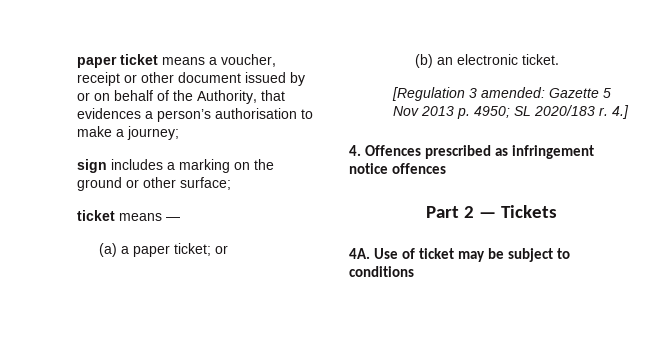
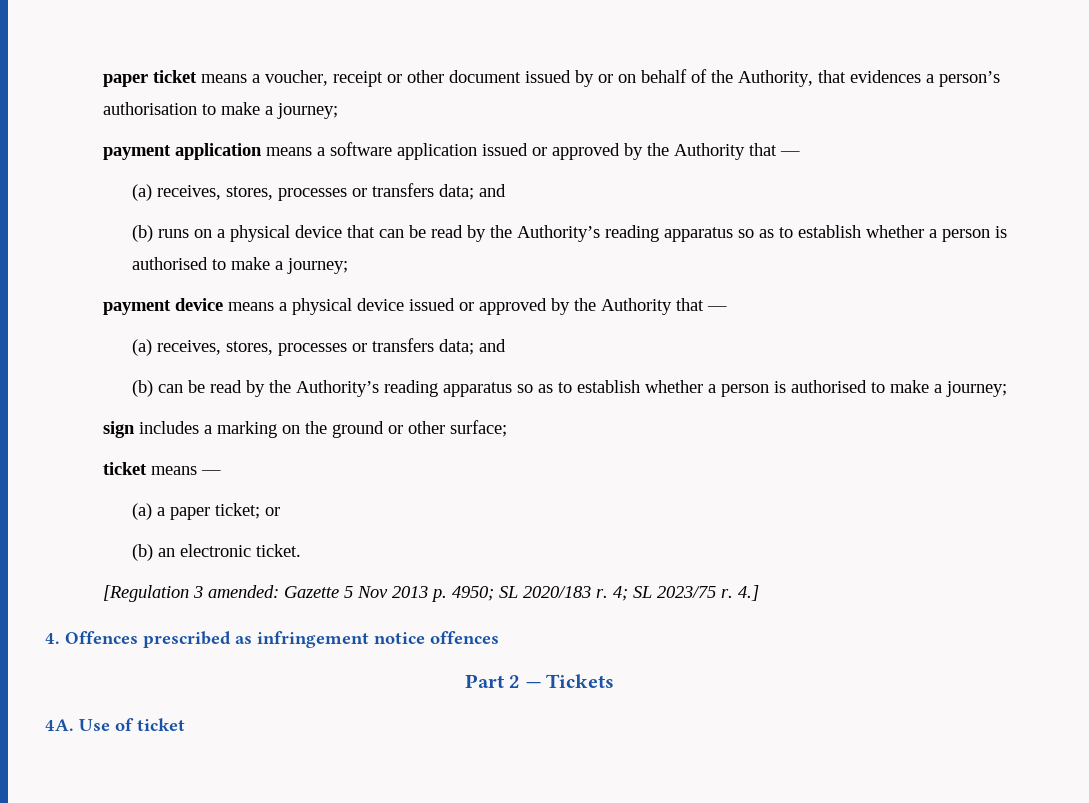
+ payment application means a software application issued or approved by the Authority that —
+ (a) receives, stores, processes or transfers data; and
+ (b) runs on a physical device that can be read by the Authority’s reading apparatus so as to establish whether a person is authorised to make a journey;
+ payment device means a physical device issued or approved by the Authority that —
+ (a) receives, stores, processes or transfers data; and
+ (b) can be read by the Authority’s reading apparatus so as to establish whether a person is authorised to make a journey;
+ 4; SL 2023/75 r.
- Use of ticket may be subject to conditions
+ Use of ticket

